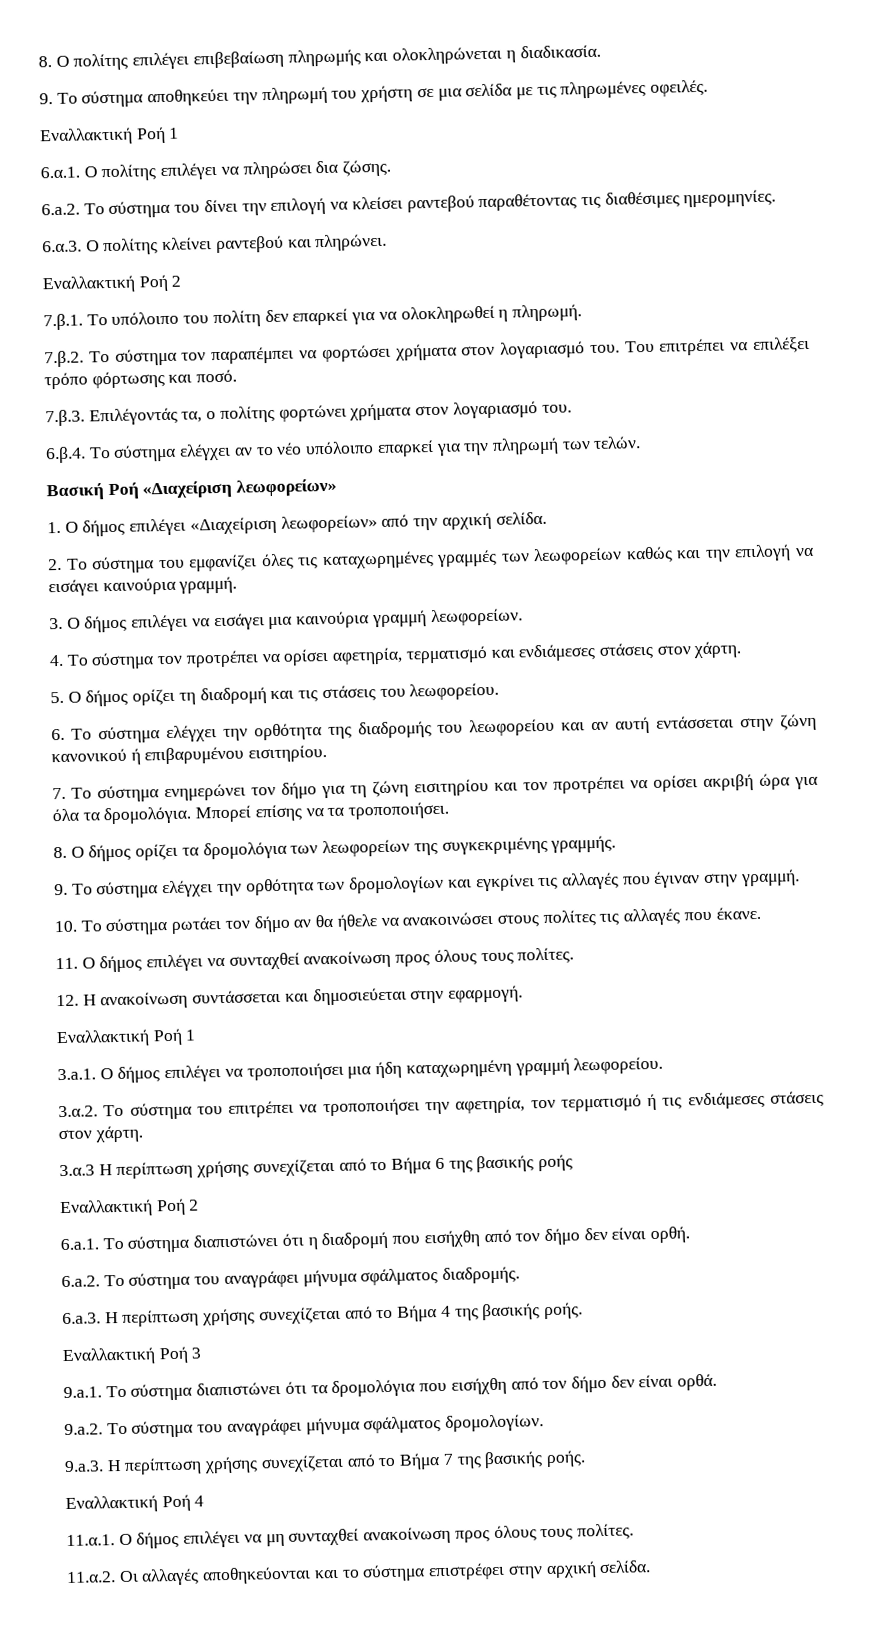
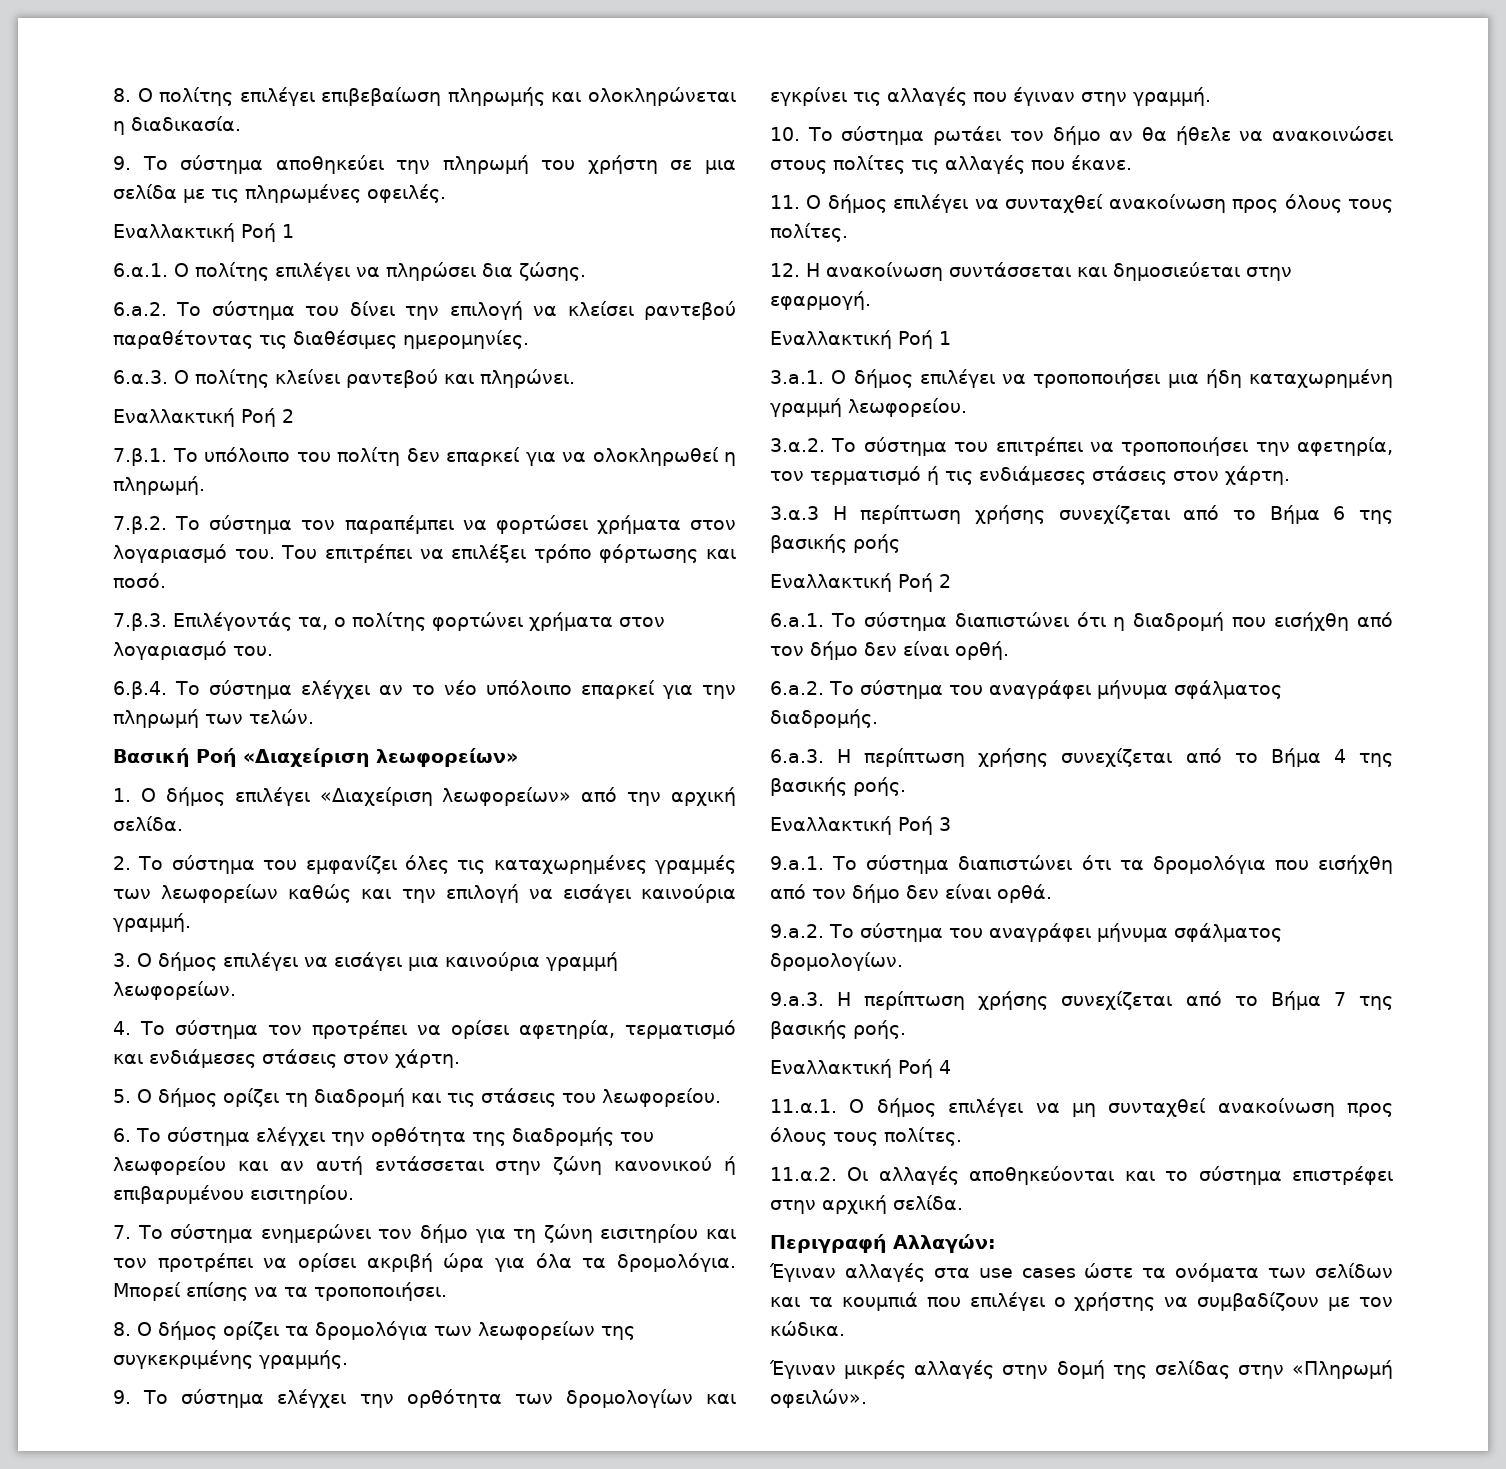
+ Περιγραφή Αλλαγών:
+ Έγιναν αλλαγές στα use cases ώστε τα ονόματα των σελίδων και τα κουμπιά που επιλέγει ο χρήστης να συμβαδίζουν με τον κώδικα.
+ Έγιναν μικρές αλλαγές στην δομή της σελίδας στην «Πληρωμή οφειλών».

